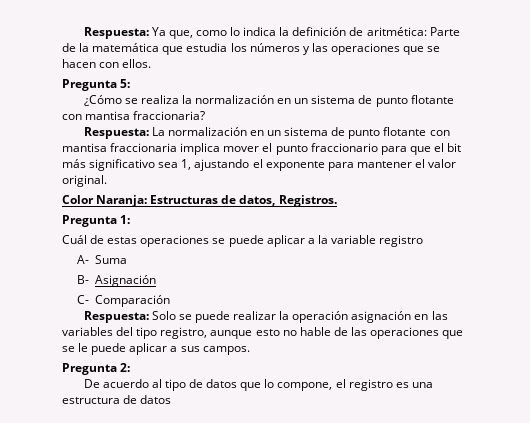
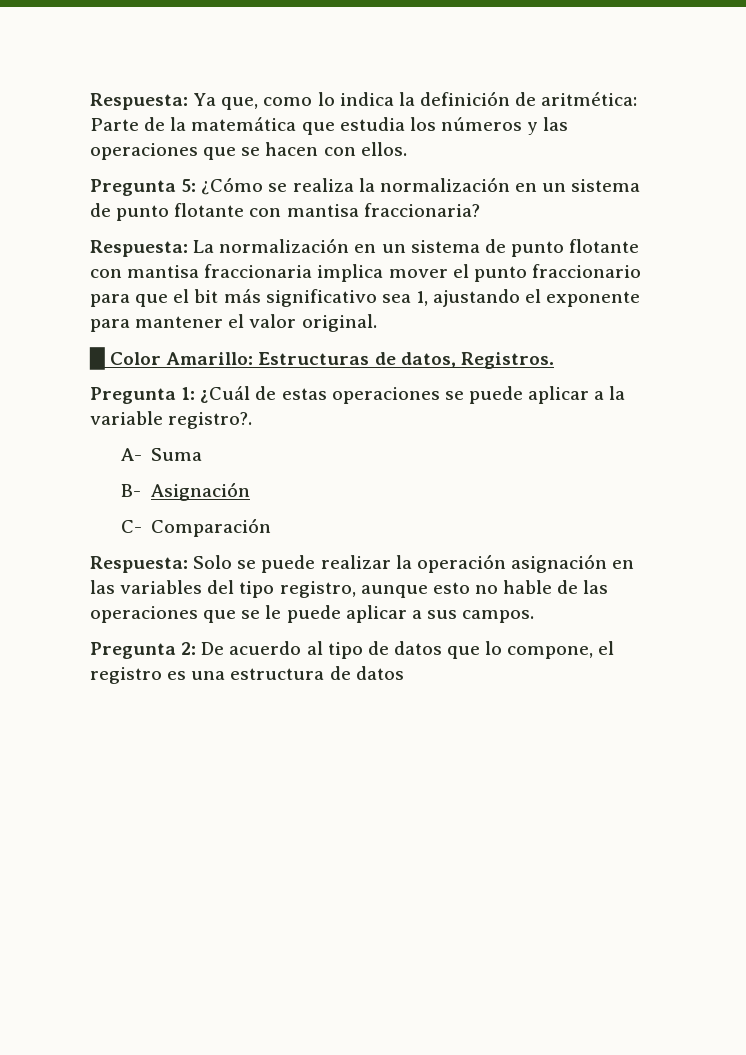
- Pregunta 5:
- ¿Cómo se realiza la normalización en un sistema de punto flotante con mantisa fraccionaria?
+ Pregunta 5: ¿Cómo se realiza la normalización en un sistema de punto flotante con mantisa fraccionaria?
- Color Naranja: Estructuras de datos, Registros.
+ █ Color Amarillo: Estructuras de datos, Registros.
- Pregunta 1:
- Cuál de estas operaciones se puede aplicar a la variable registro
+ Pregunta 1: ¿Cuál de estas operaciones se puede aplicar a la variable registro?.
- Pregunta 2:
- De acuerdo al tipo de datos que lo compone, el registro es una estructura de datos
+ Pregunta 2: De acuerdo al tipo de datos que lo compone, el registro es una estructura de datos

